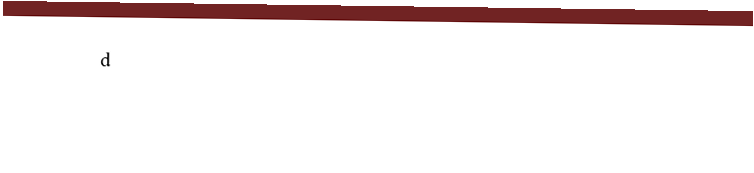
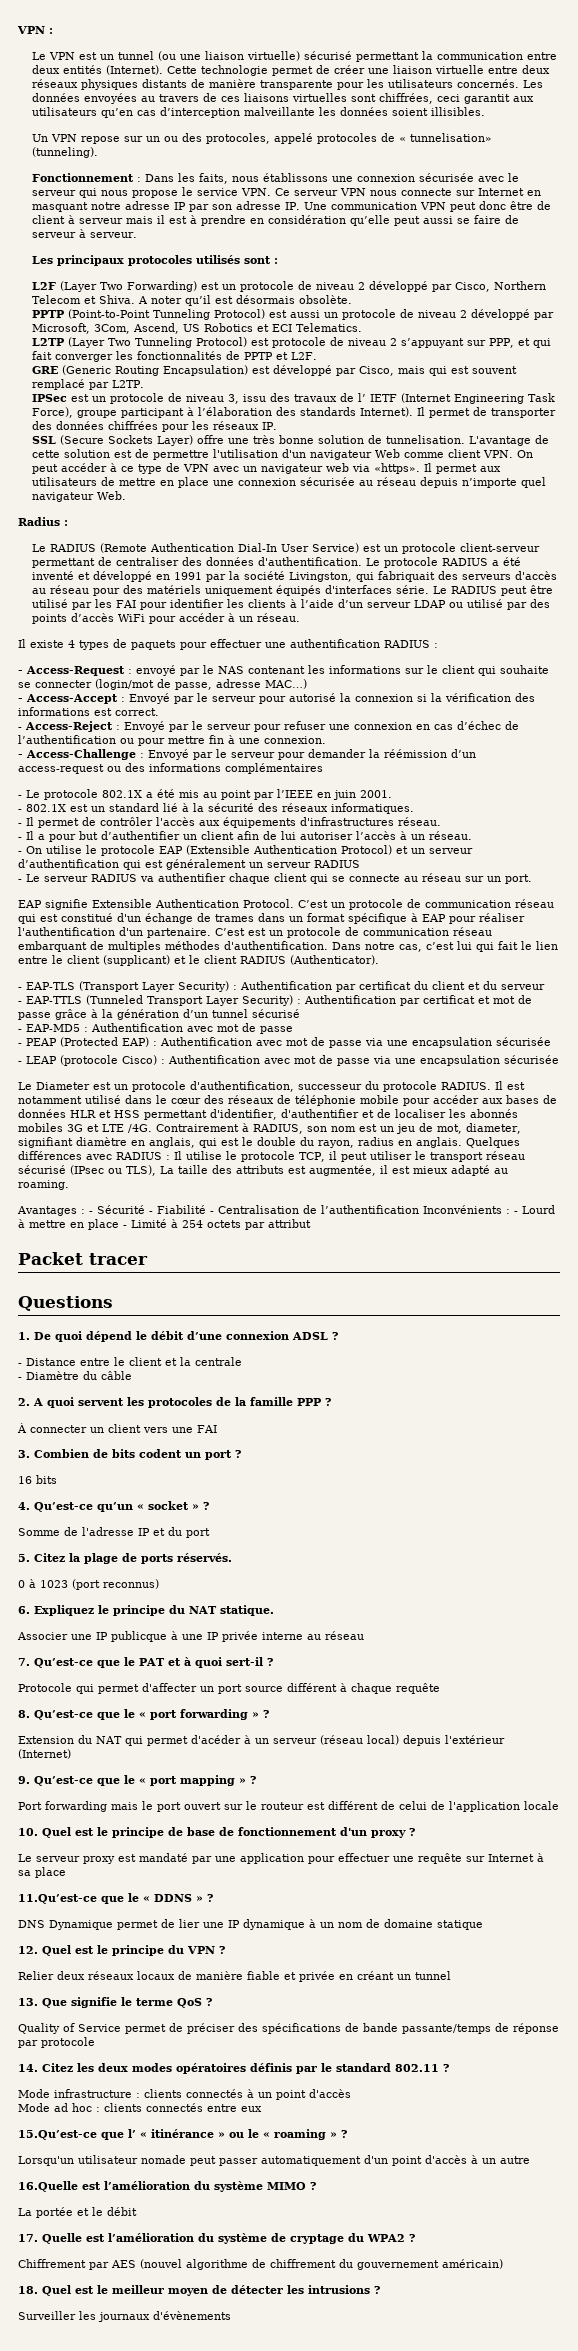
- d
+ VPN :
+ Le VPN est un tunnel (ou une liaison virtuelle) sécurisé permettant la communication entre deux entités (Internet). Cette technologie permet de créer une liaison virtuelle entre deux réseaux physiques distants de manière transparente pour les utilisateurs concernés. Les données envoyées au travers de ces liaisons virtuelles sont chiffrées, ceci garantit aux utilisateurs qu’en cas d’interception malveillante les données soient illisibles.
+ Un VPN repose sur un ou des protocoles, appelé protocoles de « tunnelisation» (tunneling).
+ Fonctionnement : Dans les faits, nous établissons une connexion sécurisée avec le serveur qui nous propose le service VPN. Ce serveur VPN nous connecte sur Internet en masquant notre adresse IP par son adresse IP. Une communication VPN peut donc être de client à serveur mais il est à prendre en considération qu’elle peut aussi se faire de serveur à serveur.
+ Les principaux protocoles utilisés sont :
+ L2F (Layer Two Forwarding) est un protocole de niveau 2 développé par Cisco, Northern Telecom et Shiva. A noter qu’il est désormais obsolète.
+ PPTP (Point-to-Point Tunneling Protocol) est aussi un protocole de niveau 2 développé par Microsoft, 3Com, Ascend, US Robotics et ECI Telematics.
+ L2TP (Layer Two Tunneling Protocol) est protocole de niveau 2 s’appuyant sur PPP, et qui fait converger les fonctionnalités de PPTP et L2F.
+ GRE (Generic Routing Encapsulation) est développé par Cisco, mais qui est souvent remplacé par L2TP.
+ IPSec est un protocole de niveau 3, issu des travaux de l’ IETF (Internet Engineering Task Force), groupe participant à l’élaboration des standards Internet). Il permet de transporter des données chiffrées pour les réseaux IP.
+ SSL (Secure Sockets Layer) offre une très bonne solution de tunnelisation. L'avantage de cette solution est de permettre l'utilisation d'un navigateur Web comme client VPN. On peut accéder à ce type de VPN avec un navigateur web via «https». Il permet aux utilisateurs de mettre en place une connexion sécurisée au réseau depuis n’importe quel navigateur Web.
+ Radius :
+ Le RADIUS (Remote Authentication Dial-In User Service) est un protocole client-serveur permettant de centraliser des données d'authentification. Le protocole RADIUS a été inventé et développé en 1991 par la société Livingston, qui fabriquait des serveurs d'accès au réseau pour des matériels uniquement équipés d'interfaces série. Le RADIUS peut être utilisé par les FAI pour identifier les clients à l’aide d’un serveur LDAP ou utilisé par des points d’accès WiFi pour accéder à un réseau.
+ Il existe 4 types de paquets pour effectuer une authentification RADIUS :
+ - Access-Request : envoyé par le NAS contenant les informations sur le client qui souhaite se connecter (login/mot de passe, adresse MAC…)
+ - Access-Accept : Envoyé par le serveur pour autorisé la connexion si la vérification des informations est correct.
+ - Access-Reject : Envoyé par le serveur pour refuser une connexion en cas d’échec de l’authentification ou pour mettre fin à une connexion.
+ - Access-Challenge : Envoyé par le serveur pour demander la réémission d’un access-request ou des informations complémentaires
+ - Le protocole 802.1X a été mis au point par l’IEEE en juin 2001.
+ - 802.1X est un standard lié à la sécurité des réseaux informatiques.
+ - Il permet de contrôler l'accès aux équipements d'infrastructures réseau.
+ - Il a pour but d’authentifier un client afin de lui autoriser l’accès à un réseau.
+ - On utilise le protocole EAP (Extensible Authentication Protocol) et un serveur d’authentification qui est généralement un serveur RADIUS
+ - Le serveur RADIUS va authentifier chaque client qui se connecte au réseau sur un port.
+ EAP signifie Extensible Authentication Protocol. C’est un protocole de communication réseau qui est constitué d'un échange de trames dans un format spécifique à EAP pour réaliser l'authentification d'un partenaire. C’est est un protocole de communication réseau embarquant de multiples méthodes d'authentification. Dans notre cas, c’est lui qui fait le lien entre le client (supplicant) et le client RADIUS (Authenticator).
+ - EAP-TLS (Transport Layer Security) : Authentification par certificat du client et du serveur
+ - EAP-TTLS (Tunneled Transport Layer Security) : Authentification par certificat et mot de passe grâce à la génération d’un tunnel sécurisé
+ - EAP-MD5 : Authentification avec mot de passe
+ - PEAP (Protected EAP) : Authentification avec mot de passe via une encapsulation sécurisée
+ - LEAP (protocole Cisco) : Authentification avec mot de passe via une encapsulation sécurisée
+ Le Diameter est un protocole d'authentification, successeur du protocole RADIUS. Il est notamment utilisé dans le cœur des réseaux de téléphonie mobile pour accéder aux bases de données HLR et HSS permettant d'identifier, d'authentifier et de localiser les abonnés mobiles 3G et LTE /4G. Contrairement à RADIUS, son nom est un jeu de mot, diameter, signifiant diamètre en anglais, qui est le double du rayon, radius en anglais. Quelques différences avec RADIUS : Il utilise le protocole TCP, il peut utiliser le transport réseau sécurisé (IPsec ou TLS), La taille des attributs est augmentée, il est mieux adapté au roaming.
+ Avantages : - Sécurité - Fiabilité - Centralisation de l’authentification Inconvénients : - Lourd à mettre en place - Limité à 254 octets par attribut
+ Packet tracer
+ Questions
+ 1. De quoi dépend le débit d’une connexion ADSL ?
+ - Distance entre le client et la centrale
+ - Diamètre du câble
+ 2. A quoi servent les protocoles de la famille PPP ?
+ À connecter un client vers une FAI
+ 3. Combien de bits codent un port ?
+ 16 bits
+ 4. Qu’est-ce qu’un « socket » ?
+ Somme de l'adresse IP et du port
+ 5. Citez la plage de ports réservés.
+ 0 à 1023 (port reconnus)
+ 6. Expliquez le principe du NAT statique.
+ Associer une IP publicque à une IP privée interne au réseau
+ 7. Qu’est-ce que le PAT et à quoi sert-il ?
+ Protocole qui permet d'affecter un port source différent à chaque requête
+ 8. Qu’est-ce que le « port forwarding » ?
+ Extension du NAT qui permet d'acéder à un serveur (réseau local) depuis l'extérieur (Internet)
+ 9. Qu’est-ce que le « port mapping » ?
+ Port forwarding mais le port ouvert sur le routeur est différent de celui de l'application locale
+ 10. Quel est le principe de base de fonctionnement d'un proxy ?
+ Le serveur proxy est mandaté par une application pour effectuer une requête sur Internet à sa place
+ 11.Qu’est-ce que le « DDNS » ?
+ DNS Dynamique permet de lier une IP dynamique à un nom de domaine statique
+ 12. Quel est le principe du VPN ?
+ Relier deux réseaux locaux de manière fiable et privée en créant un tunnel
+ 13. Que signifie le terme QoS ?
+ Quality of Service permet de préciser des spécifications de bande passante/temps de réponse par protocole
+ 14. Citez les deux modes opératoires définis par le standard 802.11 ?
+ Mode infrastructure : clients connectés à un point d'accès
+ Mode ad hoc : clients connectés entre eux
+ 15.Qu’est-ce que l’ « itinérance » ou le « roaming » ?
+ Lorsqu'un utilisateur nomade peut passer automatiquement d'un point d'accès à un autre
+ 16.Quelle est l’amélioration du système MIMO ?
+ La portée et le débit
+ 17. Quelle est l’amélioration du système de cryptage du WPA2 ?
+ Chiffrement par AES (nouvel algorithme de chiffrement du gouvernement américain)
+ 18. Quel est le meilleur moyen de détecter les intrusions ?
+ Surveiller les journaux d'évènements

